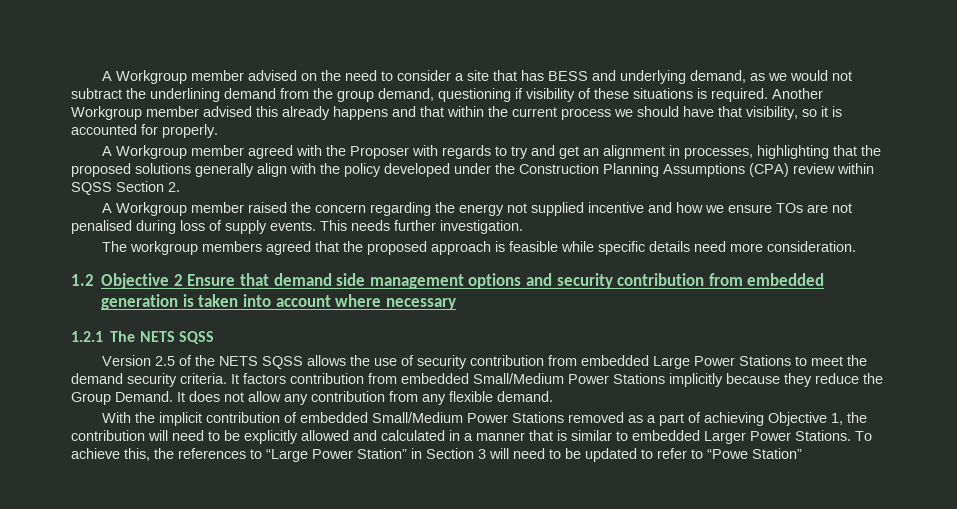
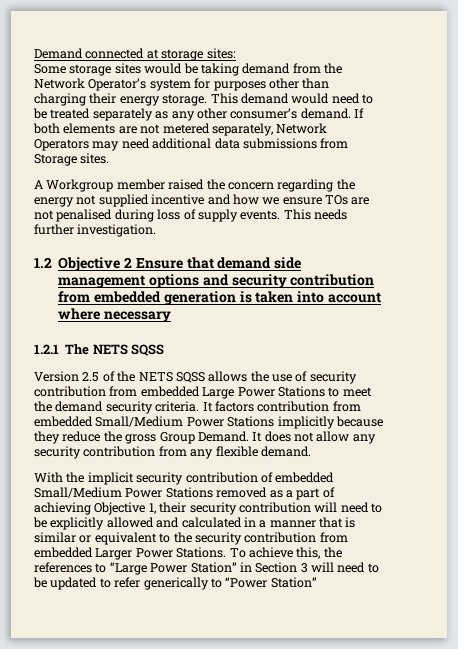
- A Workgroup member advised on the need to consider a site that has BESS and underlying demand, as we would not subtract the underlining demand from the group demand, questioning if visibility of these situations is required. Another Workgroup member advised this already happens and that within the current process we should have that visibility, so it is accounted for properly.
- A Workgroup member agreed with the Proposer with regards to try and get an alignment in processes, highlighting that the proposed solutions generally align with the policy developed under the Construction Planning Assumptions (CPA) review within SQSS Section 2.
+ Demand connected at storage sites:
+ Some storage sites would be taking demand from the Network Operator’s system for purposes other than charging their energy storage. This demand would need to be treated separately as any other consumer’s demand. If both elements are not metered separately, Network Operators may need additional data submissions from Storage sites.
- The workgroup members agreed that the proposed approach is feasible while specific details need more consideration.
- It factors contribution from embedded Small/Medium Power Stations implicitly because they reduce the Group Demand.
+ It factors contribution from embedded Small/Medium Power Stations implicitly because they reduce the gross Group Demand.
- It does not allow any contribution from any flexible demand.
+ It does not allow any security contribution from any flexible demand.
- With the implicit contribution of embedded Small/Medium Power Stations removed as a part of achieving Objective 1, the contribution will need to be explicitly allowed and calculated in a manner that is similar to embedded Larger Power Stations.
+ With the implicit security contribution of embedded Small/Medium Power Stations removed as a part of achieving Objective 1, their security contribution will need to be explicitly allowed and calculated in a manner that is similar or equivalent to the security contribution from embedded Larger Power Stations.
- To achieve this, the references to “Large Power Station” in Section 3 will need to be updated to refer to “Powe Station”
+ To achieve this, the references to “Large Power Station” in Section 3 will need to be updated to refer generically to “Power Station”

